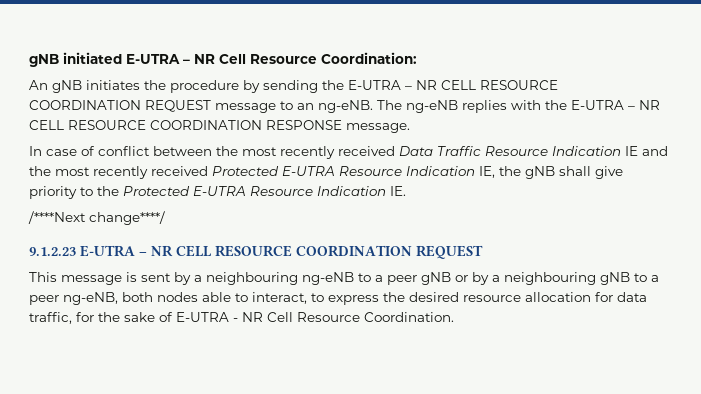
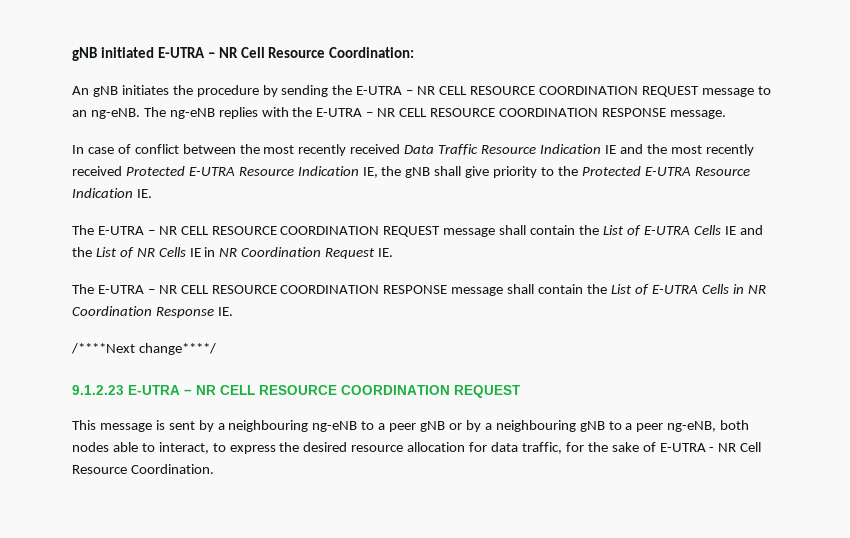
+ The E-UTRA – NR CELL RESOURCE COORDINATION REQUEST message shall contain the List of E-UTRA Cells IE and the List of NR Cells IE in NR Coordination Request IE.
+ The E-UTRA – NR CELL RESOURCE COORDINATION RESPONSE message shall contain the List of E-UTRA Cells in NR Coordination Response IE.

